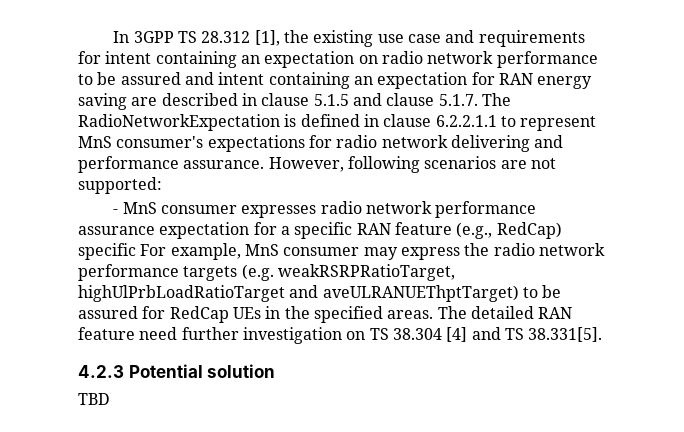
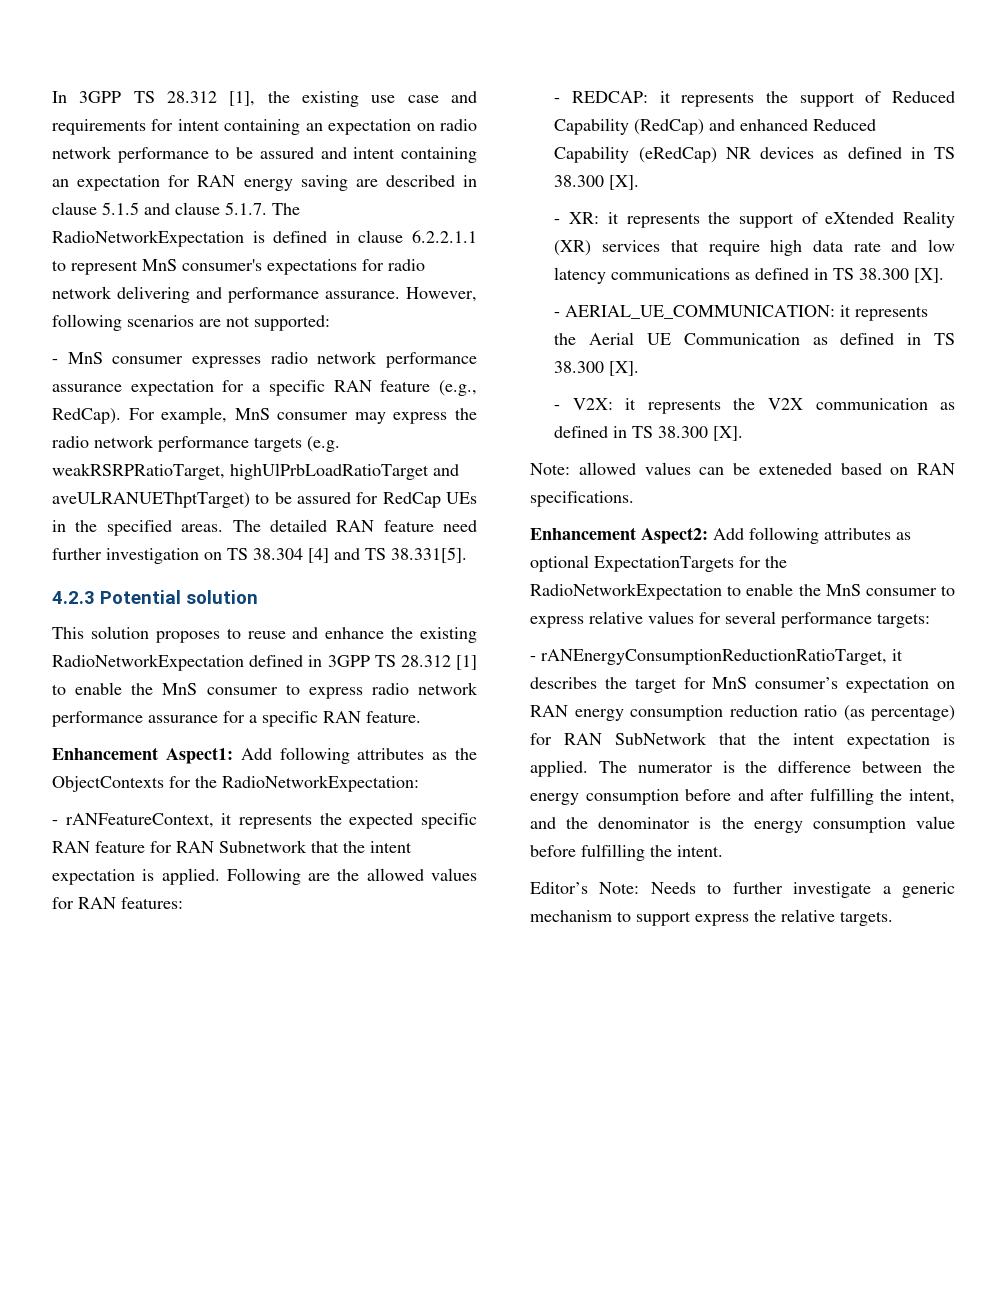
- - MnS consumer expresses radio network performance assurance expectation for a specific RAN feature (e.g., RedCap) specific For example, MnS consumer may express the radio network performance targets (e.g. weakRSRPRatioTarget, highUlPrbLoadRatioTarget and aveULRANUEThptTarget) to be assured for RedCap UEs in the specified areas.
+ - MnS consumer expresses radio network performance assurance expectation for a specific RAN feature (e.g., RedCap). For example, MnS consumer may express the radio network performance targets (e.g. weakRSRPRatioTarget, highUlPrbLoadRatioTarget and aveULRANUEThptTarget) to be assured for RedCap UEs in the specified areas.
- TBD
+ This solution proposes to reuse and enhance the existing RadioNetworkExpectation defined in 3GPP TS 28.312 [1] to enable the MnS consumer to express radio network performance assurance for a specific RAN feature.
+ Enhancement Aspect1: Add following attributes as the ObjectContexts for the RadioNetworkExpectation:
+ - rANFeatureContext, it represents the expected specific RAN feature for RAN Subnetwork that the intent expectation is applied. Following are the allowed values for RAN features:
+ - REDCAP: it represents the support of Reduced Capability (RedCap) and enhanced Reduced Capability (eRedCap) NR devices as defined in TS 38.300 [X].
+ - XR: it represents the support of eXtended Reality (XR) services that require high data rate and low latency communications as defined in TS 38.300 [X].
+ - AERIAL_UE_COMMUNICATION: it represents the Aerial UE Communication as defined in TS 38.300 [X].
+ - V2X: it represents the V2X communication as defined in TS 38.300 [X].
+ Note: allowed values can be exteneded based on RAN specifications.
+ Enhancement Aspect2: Add following attributes as optional ExpectationTargets for the RadioNetworkExpectation to enable the MnS consumer to express relative values for several performance targets:
+ - rANEnergyConsumptionReductionRatioTarget, it describes the target for MnS consumer’s expectation on RAN energy consumption reduction ratio (as percentage) for RAN SubNetwork that the intent expectation is applied. The numerator is the difference between the energy consumption before and after fulfilling the intent, and the denominator is the energy consumption value before fulfilling the intent.
+ Editor’s Note: Needs to further investigate a generic mechanism to support express the relative targets.

